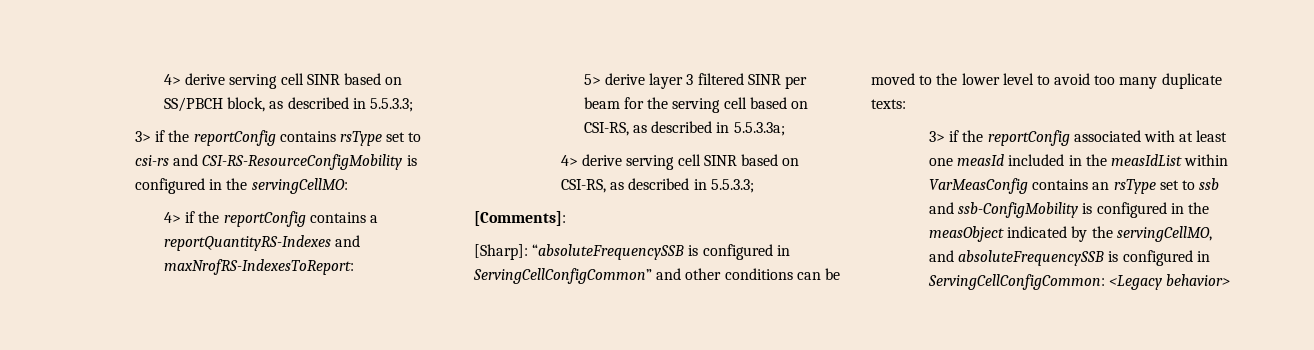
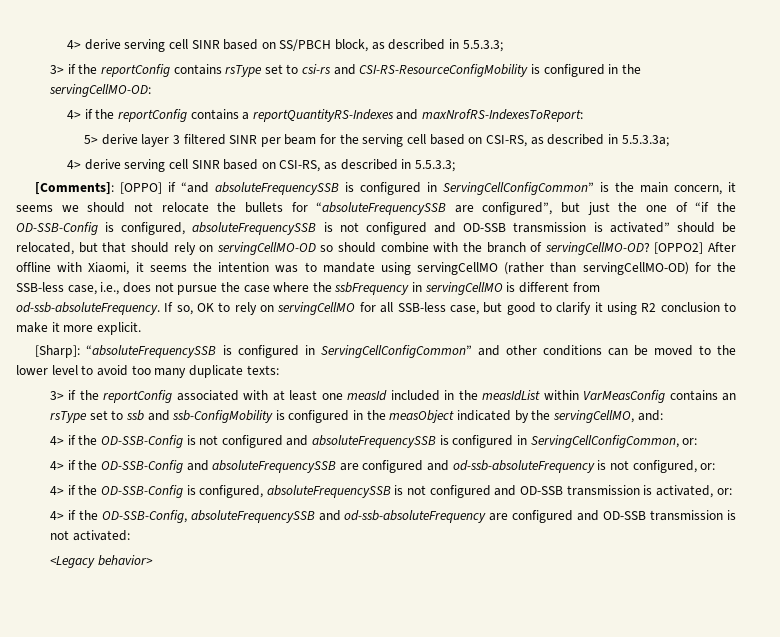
- 3> if the reportConfig contains rsType set to csi-rs and CSI-RS-ResourceConfigMobility is configured in the servingCellMO:
+ 3> if the reportConfig contains rsType set to csi-rs and CSI-RS-ResourceConfigMobility is configured in the servingCellMO-OD:
- [Comments]:
+ [Comments]: [OPPO] if “and absoluteFrequencySSB is configured in ServingCellConfigCommon” is the main concern, it seems we should not relocate the bullets for “absoluteFrequencySSB are configured”, but just the one of “if the OD-SSB-Config is configured, absoluteFrequencySSB is not configured and OD-SSB transmission is activated” should be relocated, but that should rely on servingCellMO-OD so should combine with the branch of servingCellMO-OD? [OPPO2] After offline with Xiaomi, it seems the intention was to mandate using servingCellMO (rather than servingCellMO-OD) for the SSB-less case, i.e., does not pursue the case where the ssbFrequency in servingCellMO is different from od-ssb-absoluteFrequency. If so, OK to rely on servingCellMO for all SSB-less case, but good to clarify it using R2 conclusion to make it more explicit.
- 3> if the reportConfig associated with at least one measId included in the measIdList within VarMeasConfig contains an rsType set to ssb and ssb-ConfigMobility is configured in the measObject indicated by the servingCellMO, and absoluteFrequencySSB is configured in ServingCellConfigCommon: <Legacy behavior>
+ 3> if the reportConfig associated with at least one measId included in the measIdList within VarMeasConfig contains an rsType set to ssb and ssb-ConfigMobility is configured in the measObject indicated by the servingCellMO, and:
+ 4> if the OD-SSB-Config is not configured and absoluteFrequencySSB is configured in ServingCellConfigCommon, or:
+ 4> if the OD-SSB-Config and absoluteFrequencySSB are configured and od-ssb-absoluteFrequency is not configured, or:
+ 4> if the OD-SSB-Config is configured, absoluteFrequencySSB is not configured and OD-SSB transmission is activated, or:
+ 4> if the OD-SSB-Config, absoluteFrequencySSB and od-ssb-absoluteFrequency are configured and OD-SSB transmission is not activated:
+ <Legacy behavior>

